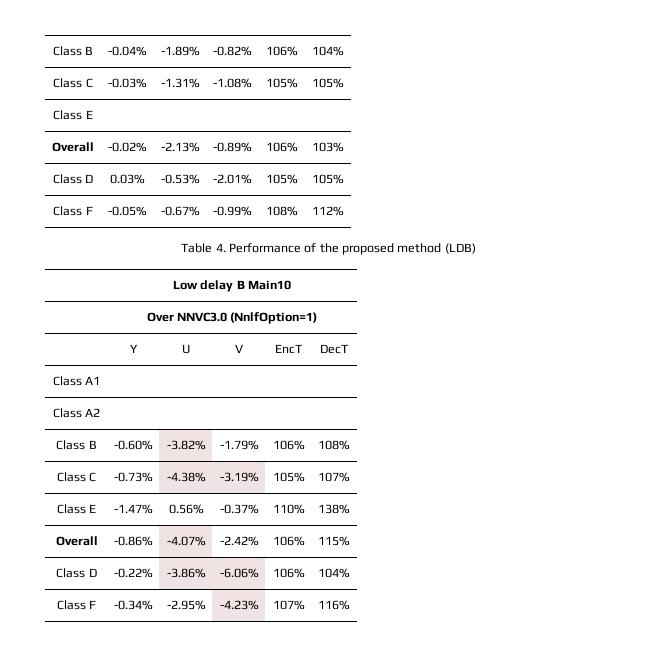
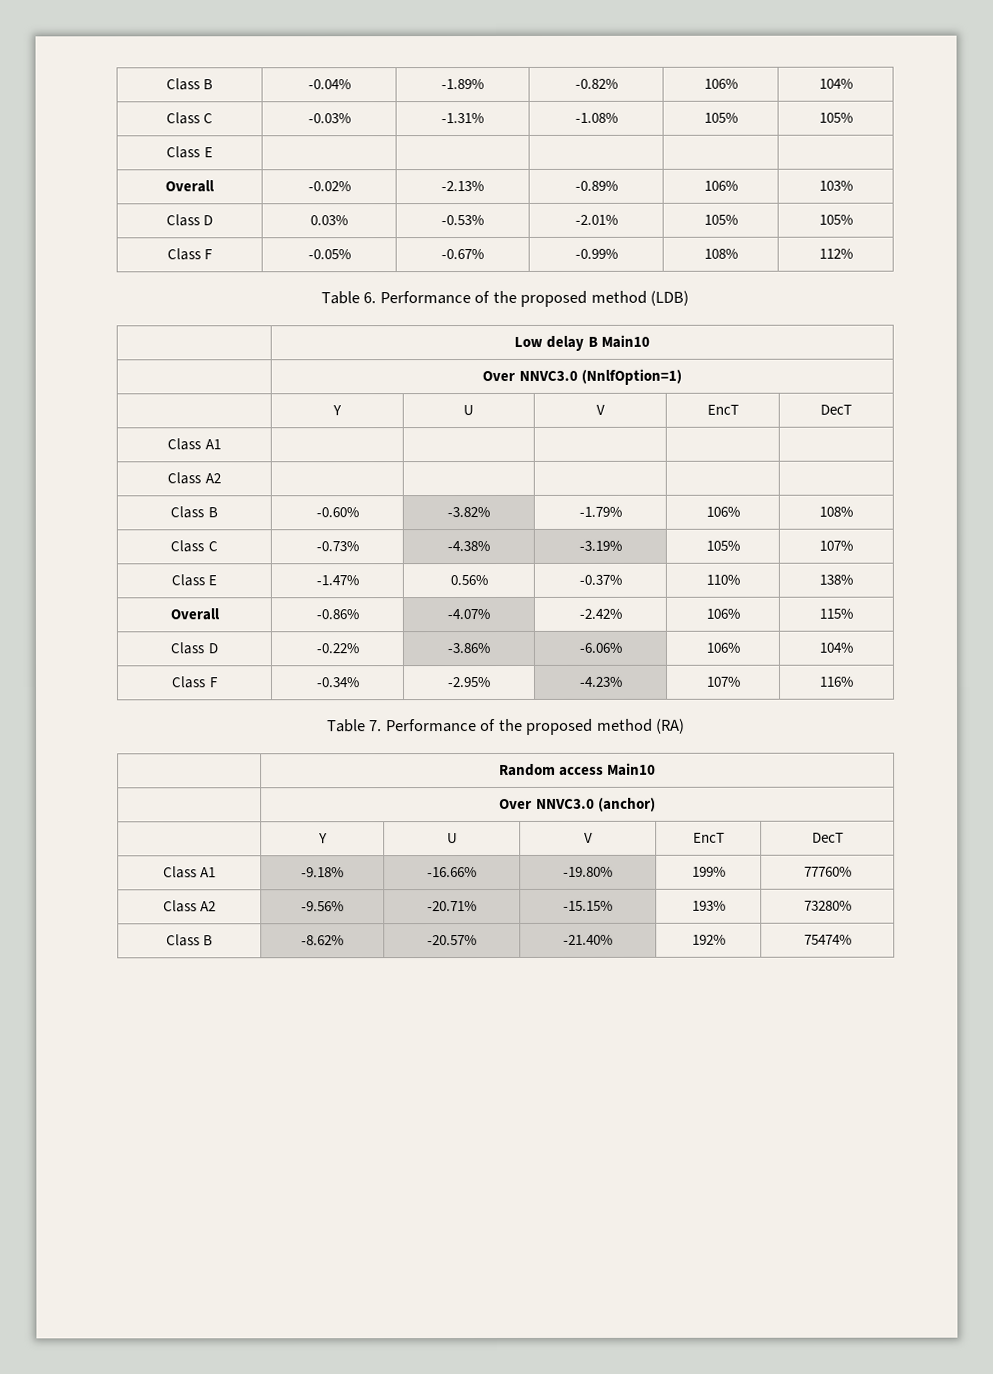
- Table 4. Performance of the proposed method (LDB)
+ Table 6. Performance of the proposed method (LDB)
+ Table 7. Performance of the proposed method (RA)
+ | Random access Main10
+ | Over NNVC3.0 (anchor)
+ | Y | U | V | EncT | DecT
+ Class A1 | -9.18% | -16.66% | -19.80% | 199% | 77760%
+ Class A2 | -9.56% | -20.71% | -15.15% | 193% | 73280%
+ Class B | -8.62% | -20.57% | -21.40% | 192% | 75474%

